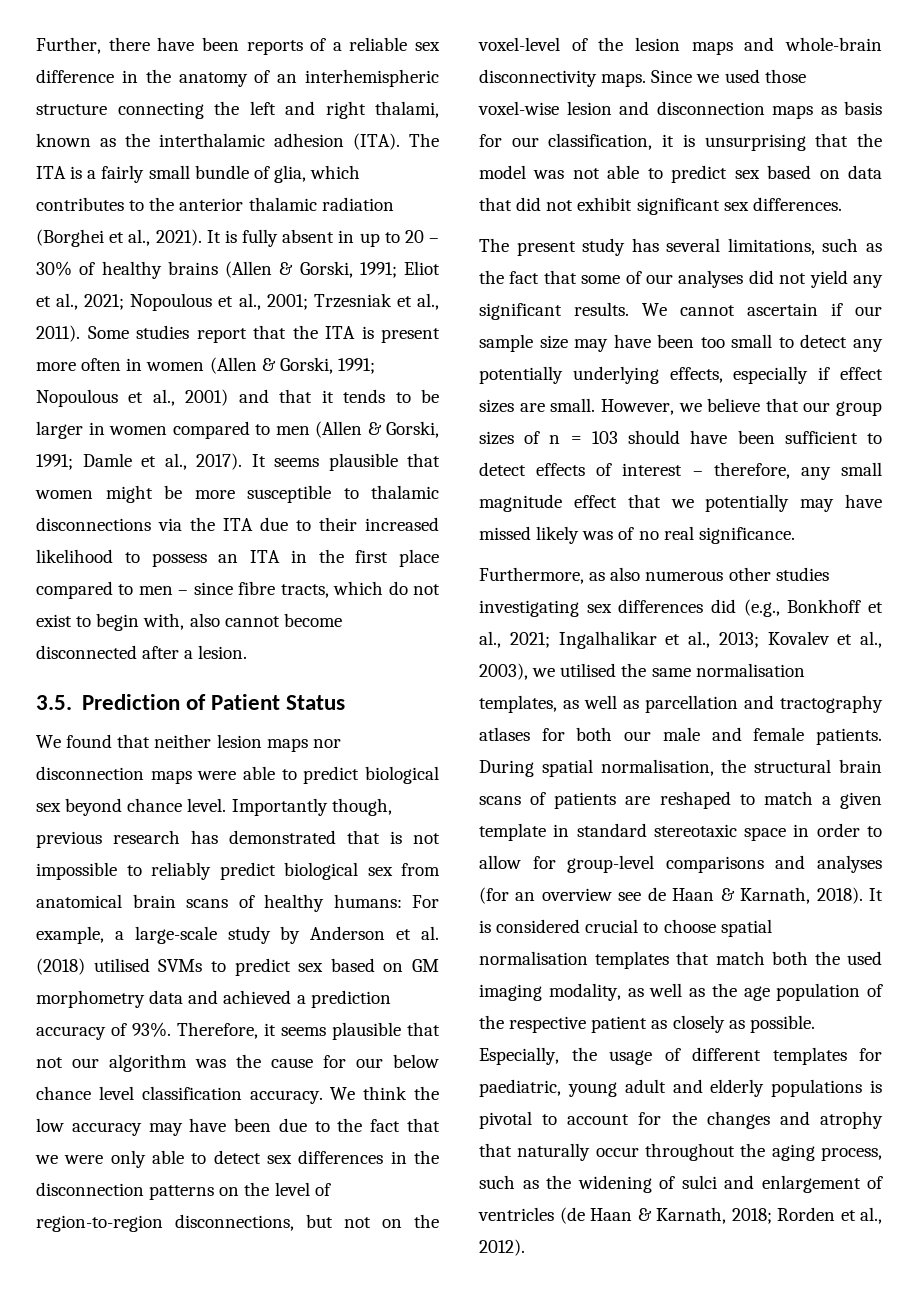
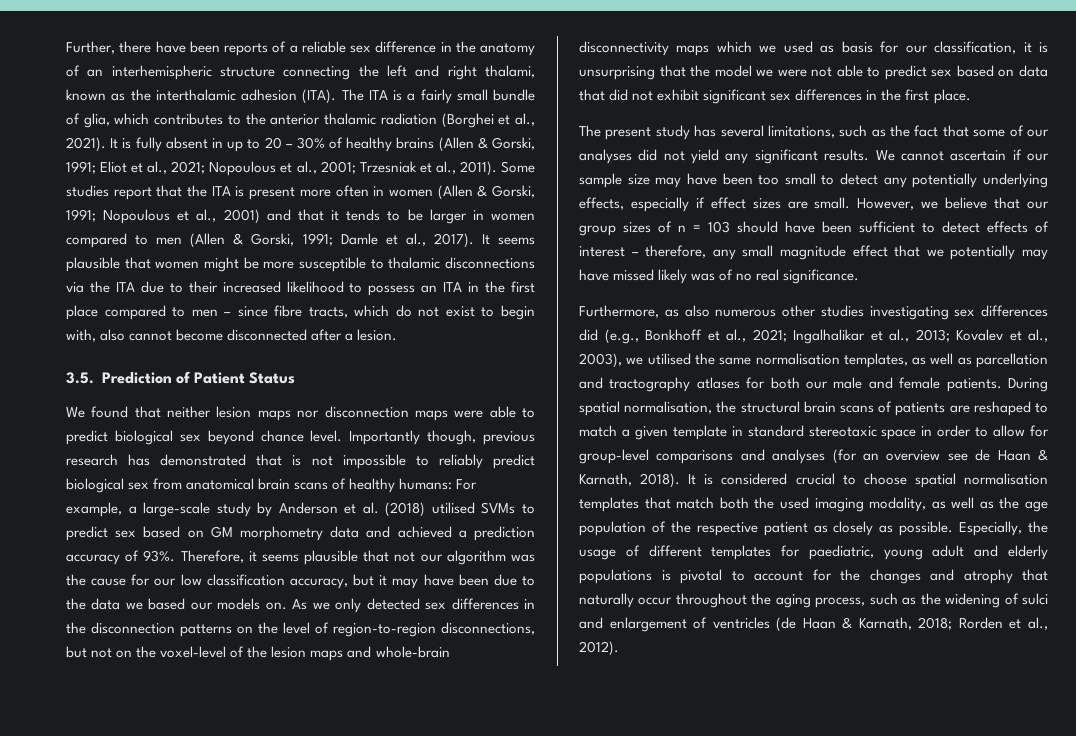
- Therefore, it seems plausible that not our algorithm was the cause for our below chance level classification accuracy. We think the low accuracy may have been due to the fact that we were only able to detect sex differences in the disconnection patterns on the level of region-to-region disconnections, but not on the voxel-level of the lesion maps and whole-brain disconnectivity maps. Since we used those voxel-wise lesion and disconnection maps as basis for our classification, it is unsurprising that the model was not able to predict sex based on data that did not exhibit significant sex differences.
+ Therefore, it seems plausible that not our algorithm was the cause for our low classification accuracy, but it may have been due to the data we based our models on. As we only detected sex differences in the disconnection patterns on the level of region-to-region disconnections, but not on the voxel-level of the lesion maps and whole-brain disconnectivity maps which we used as basis for our classification, it is unsurprising that the model we were not able to predict sex based on data that did not exhibit significant sex differences in the first place.

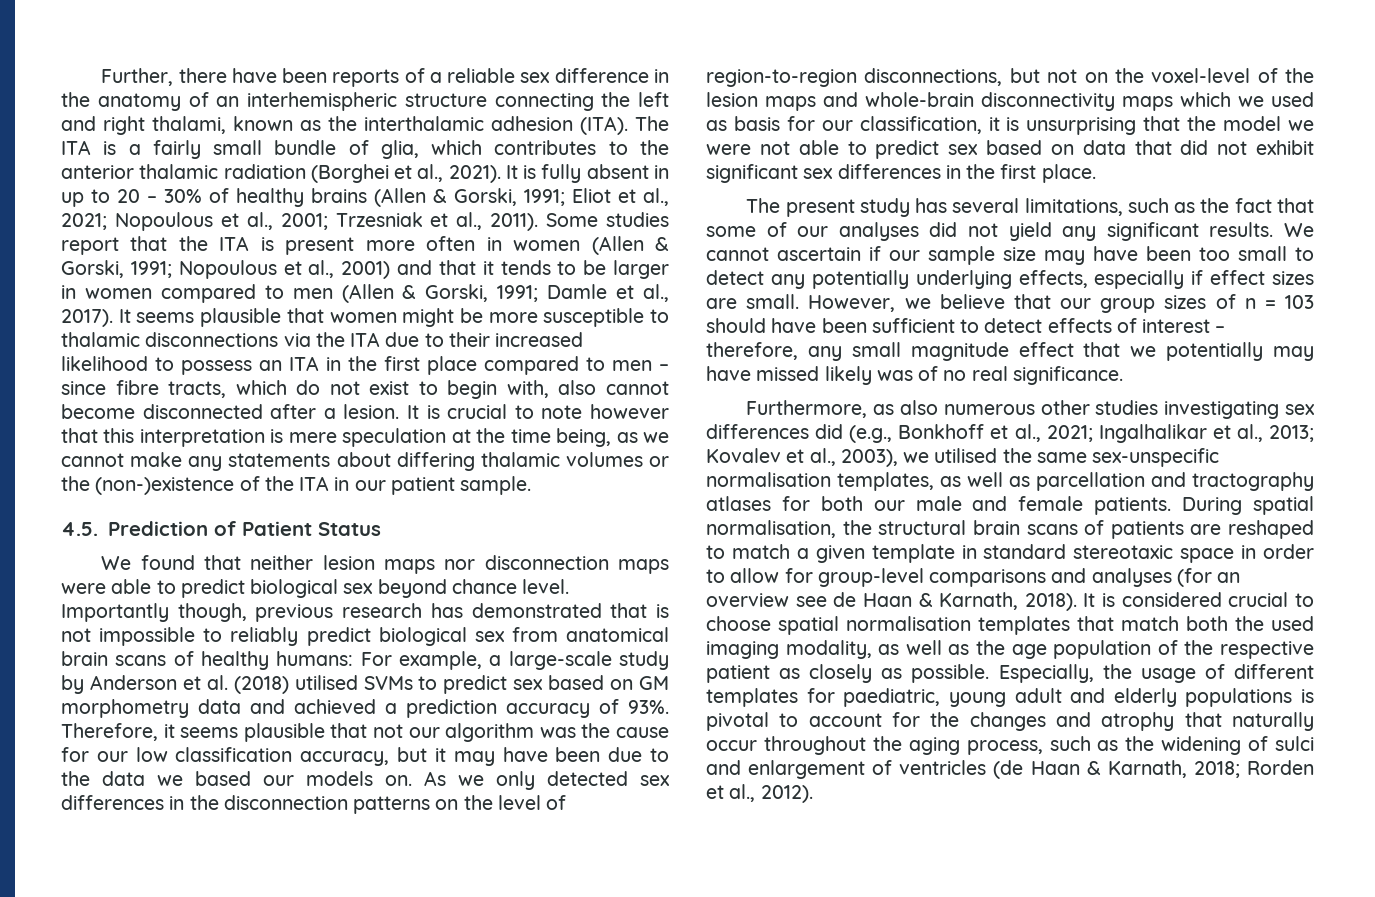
- It seems plausible that women might be more susceptible to thalamic disconnections via the ITA due to their increased likelihood to possess an ITA in the first place compared to men – since fibre tracts, which do not exist to begin with, also cannot become disconnected after a lesion.
- 3.5. Prediction of Patient Status
+ It seems plausible that women might be more susceptible to thalamic disconnections via the ITA due to their increased likelihood to possess an ITA in the first place compared to men – since fibre tracts, which do not exist to begin with, also cannot become disconnected after a lesion. It is crucial to note however that this interpretation is mere speculation at the time being, as we cannot make any statements about differing thalamic volumes or the (non-)existence of the ITA in our patient sample.
+ 4.5. Prediction of Patient Status
- Furthermore, as also numerous other studies investigating sex differences did (e.g., Bonkhoff et al., 2021; Ingalhalikar et al., 2013; Kovalev et al., 2003), we utilised the same normalisation templates, as well as parcellation and tractography atlases for both our male and female patients.
+ Furthermore, as also numerous other studies investigating sex differences did (e.g., Bonkhoff et al., 2021; Ingalhalikar et al., 2013; Kovalev et al., 2003), we utilised the same sex-unspecific normalisation templates, as well as parcellation and tractography atlases for both our male and female patients.

